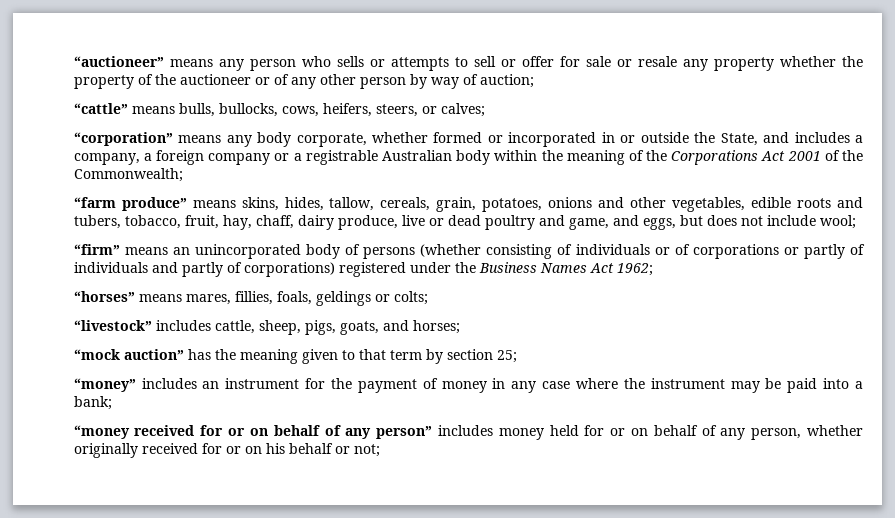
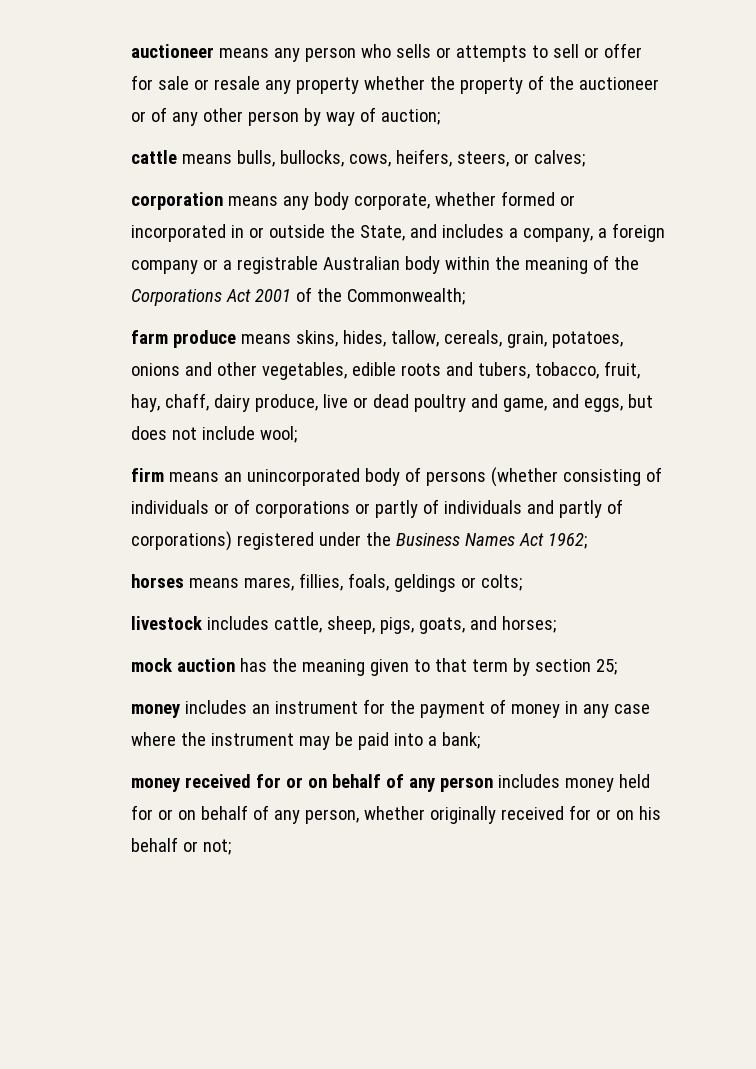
- “auctioneer” means any person who sells or attempts to sell or offer for sale or resale any property whether the property of the auctioneer or of any other person by way of auction;
+ auctioneer means any person who sells or attempts to sell or offer for sale or resale any property whether the property of the auctioneer or of any other person by way of auction;
- “cattle” means bulls, bullocks, cows, heifers, steers, or calves;
+ cattle means bulls, bullocks, cows, heifers, steers, or calves;
- “corporation” means any body corporate, whether formed or incorporated in or outside the State, and includes a company, a foreign company or a registrable Australian body within the meaning of the Corporations Act 2001 of the Commonwealth;
+ corporation means any body corporate, whether formed or incorporated in or outside the State, and includes a company, a foreign company or a registrable Australian body within the meaning of the Corporations Act 2001 of the Commonwealth;
- “farm produce” means skins, hides, tallow, cereals, grain, potatoes, onions and other vegetables, edible roots and tubers, tobacco, fruit, hay, chaff, dairy produce, live or dead poultry and game, and eggs, but does not include wool;
+ farm produce means skins, hides, tallow, cereals, grain, potatoes, onions and other vegetables, edible roots and tubers, tobacco, fruit, hay, chaff, dairy produce, live or dead poultry and game, and eggs, but does not include wool;
- “firm” means an unincorporated body of persons (whether consisting of individuals or of corporations or partly of individuals and partly of corporations) registered under the Business Names Act 1962;
+ firm means an unincorporated body of persons (whether consisting of individuals or of corporations or partly of individuals and partly of corporations) registered under the Business Names Act 1962;
- “horses” means mares, fillies, foals, geldings or colts;
+ horses means mares, fillies, foals, geldings or colts;
- “livestock” includes cattle, sheep, pigs, goats, and horses;
+ livestock includes cattle, sheep, pigs, goats, and horses;
- “mock auction” has the meaning given to that term by section 25;
+ mock auction has the meaning given to that term by section 25;
- “money” includes an instrument for the payment of money in any case where the instrument may be paid into a bank;
+ money includes an instrument for the payment of money in any case where the instrument may be paid into a bank;
- “money received for or on behalf of any person” includes money held for or on behalf of any person, whether originally received for or on his behalf or not;
+ money received for or on behalf of any person includes money held for or on behalf of any person, whether originally received for or on his behalf or not;

